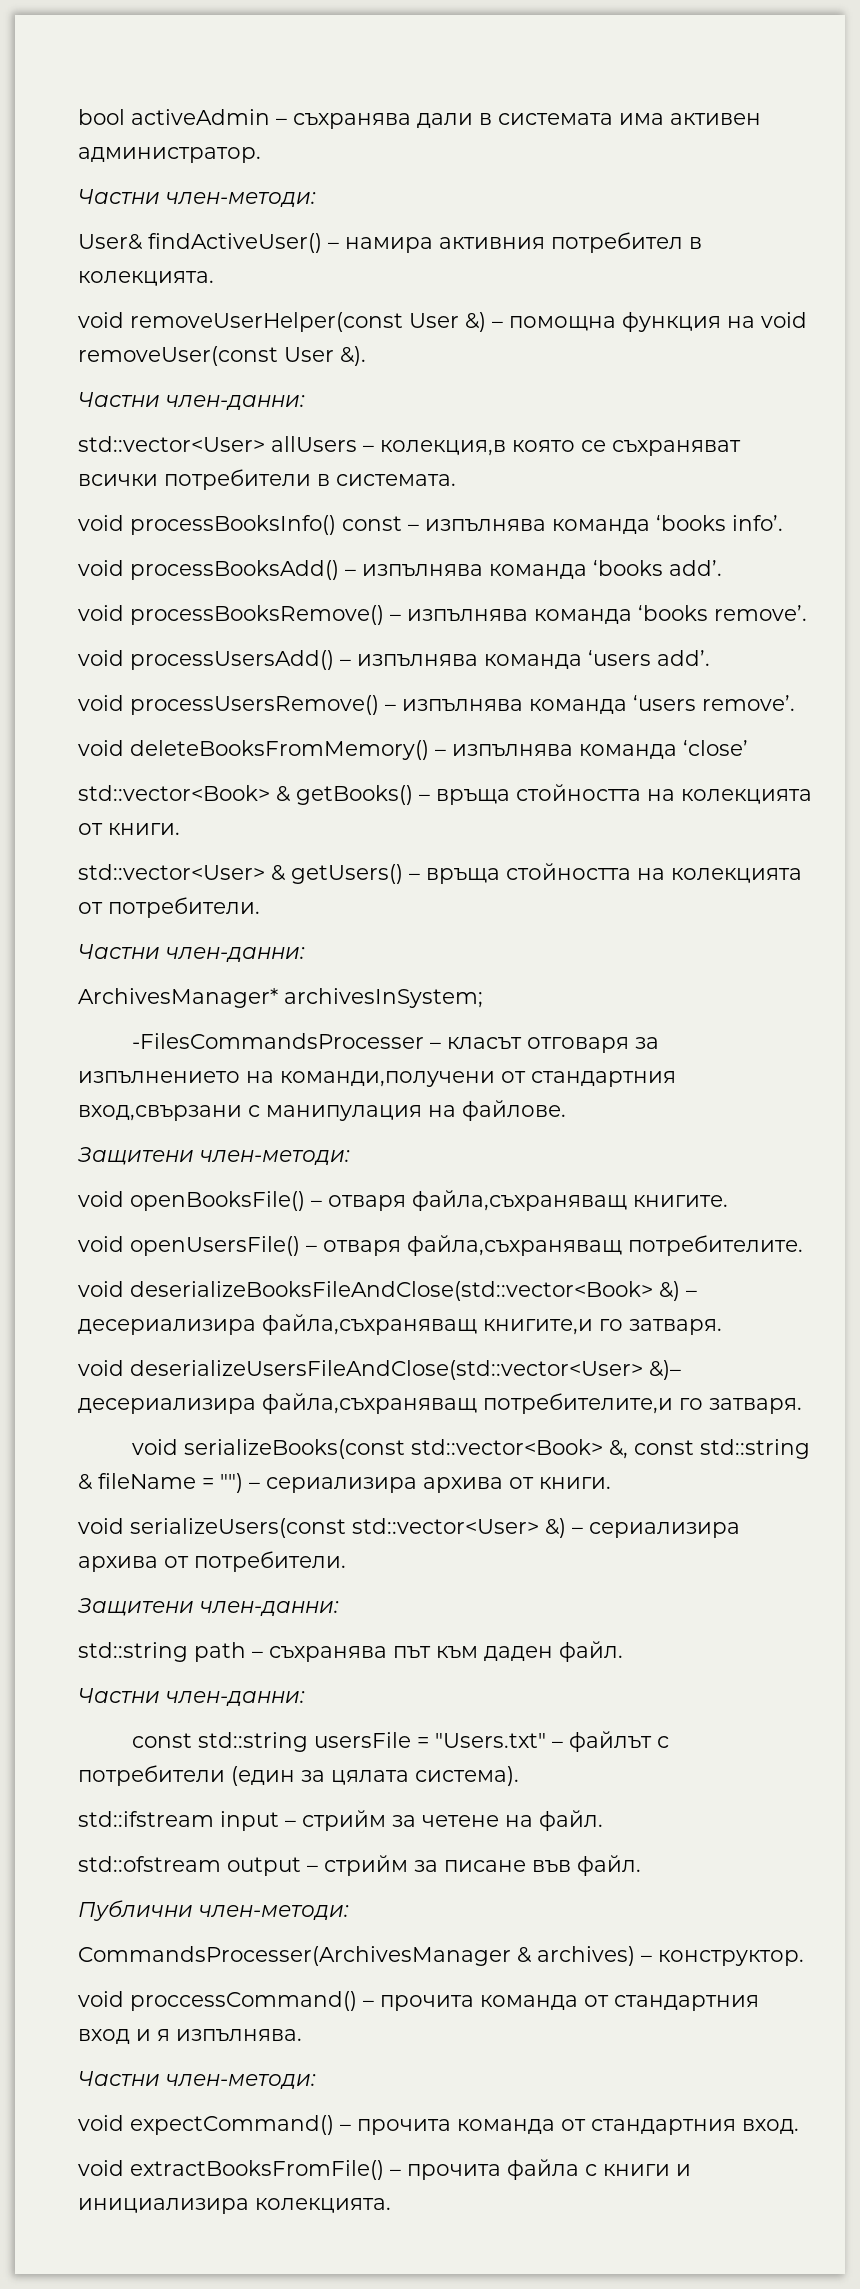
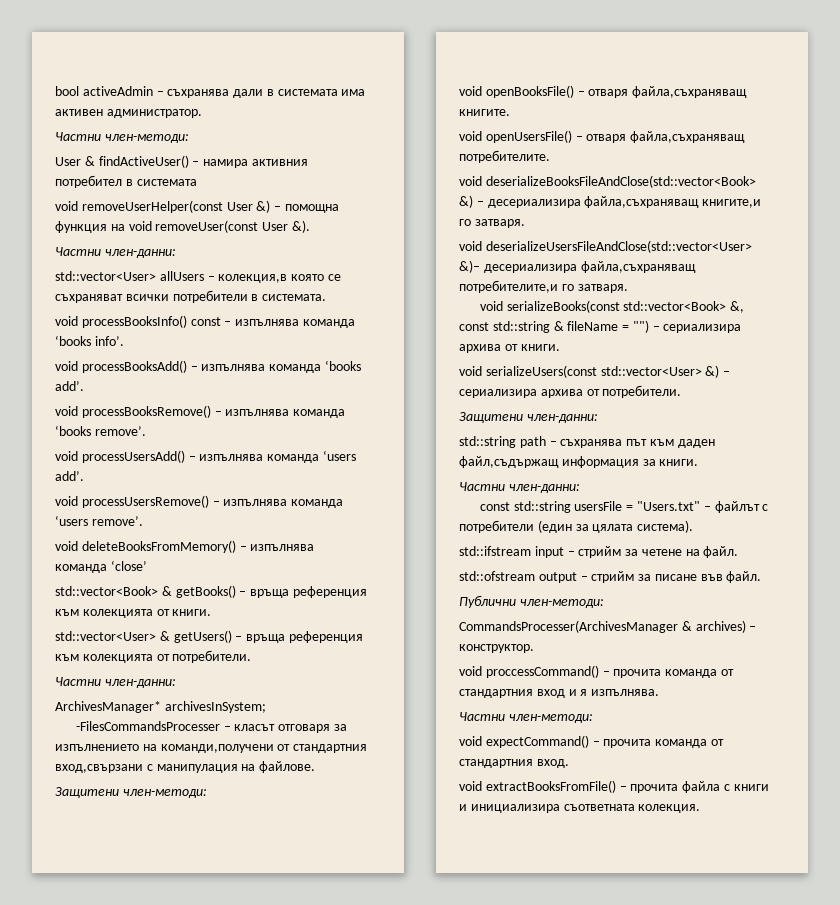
- User& findActiveUser() – намира активния потребител в колекцията.
+ User & findActiveUser() – намира активния потребител в системата
- std::vector<Book> & getBooks() – връща стойността на колекцията от книги.
+ std::vector<Book> & getBooks() – връща референция към колекцията от книги.
- std::vector<User> & getUsers() – връща стойността на колекцията от потребители.
+ std::vector<User> & getUsers() – връща референция към колекцията от потребители.
- std::string path – съхранява път към даден файл.
+ std::string path – съхранява път към даден файл,съдържащ информация за книги.
- void extractBooksFromFile() – прочита файла с книги и инициализира колекцията.
+ void extractBooksFromFile() – прочита файла с книги и инициализира съответната колекция.

